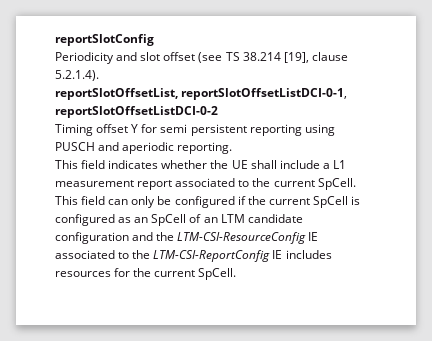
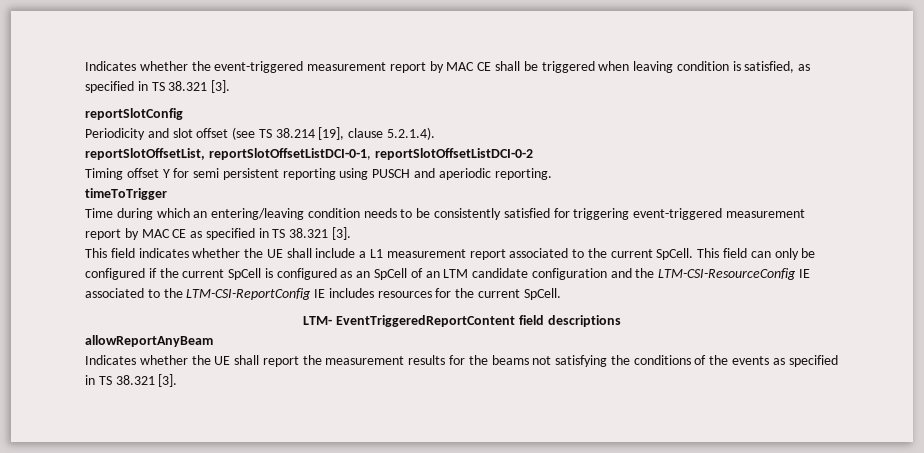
+ Indicates whether the event-triggered measurement report by MAC CE shall be triggered when leaving condition is satisfied, as specified in TS 38.321 [3].
+ timeToTrigger
+ Time during which an entering/leaving condition needs to be consistently satisfied for triggering event-triggered measurement report by MAC CE as specified in TS 38.321 [3].
+ LTM- EventTriggeredReportContent field descriptions
+ allowReportAnyBeam
+ Indicates whether the UE shall report the measurement results for the beams not satisfying the conditions of the events as specified in TS 38.321 [3].

